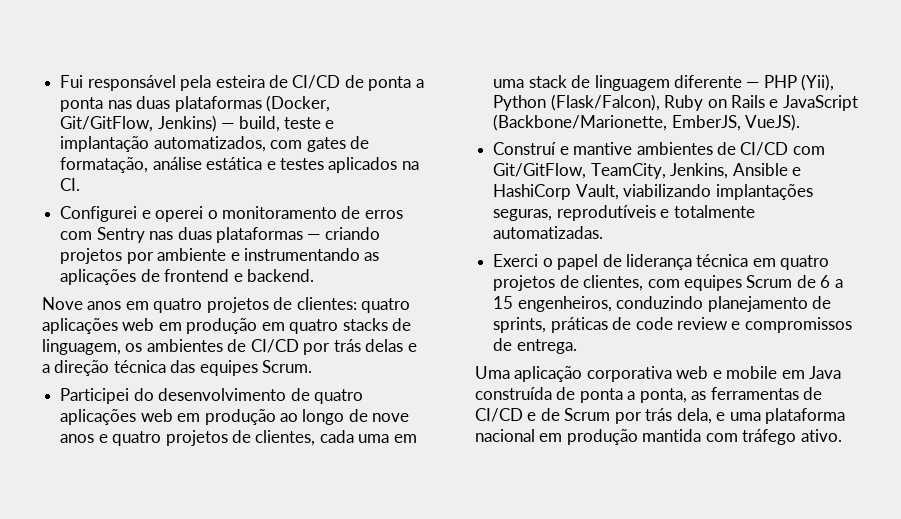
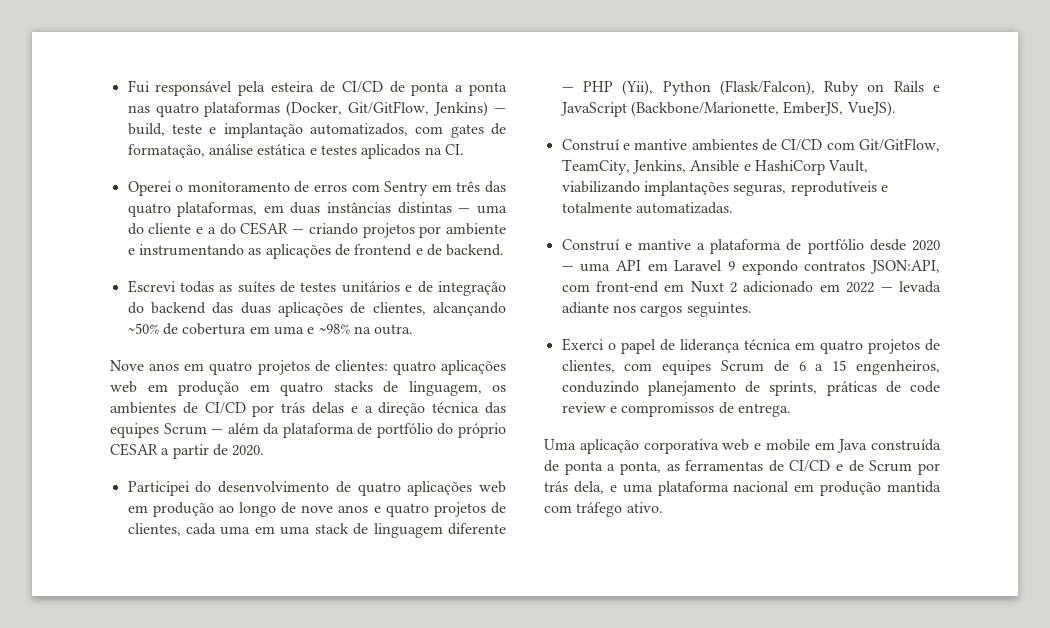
- Fui responsável pela esteira de CI/CD de ponta a ponta nas duas plataformas (Docker, Git/GitFlow, Jenkins) — build, teste e implantação automatizados, com gates de formatação, análise estática e testes aplicados na CI.
+ Fui responsável pela esteira de CI/CD de ponta a ponta nas quatro plataformas (Docker, Git/GitFlow, Jenkins) — build, teste e implantação automatizados, com gates de formatação, análise estática e testes aplicados na CI.
- Configurei e operei o monitoramento de erros com Sentry nas duas plataformas — criando projetos por ambiente e instrumentando as aplicações de frontend e backend.
+ Operei o monitoramento de erros com Sentry em três das quatro plataformas, em duas instâncias distintas — uma do cliente e a do CESAR — criando projetos por ambiente e instrumentando as aplicações de frontend e de backend.
+ Escrevi todas as suítes de testes unitários e de integração do backend das duas aplicações de clientes, alcançando ~50% de cobertura em uma e ~98% na outra.
- Nove anos em quatro projetos de clientes: quatro aplicações web em produção em quatro stacks de linguagem, os ambientes de CI/CD por trás delas e a direção técnica das equipes Scrum.
+ Nove anos em quatro projetos de clientes: quatro aplicações web em produção em quatro stacks de linguagem, os ambientes de CI/CD por trás delas e a direção técnica das equipes Scrum — além da plataforma de portfólio do próprio CESAR a partir de 2020.
+ Construí e mantive a plataforma de portfólio desde 2020 — uma API em Laravel 9 expondo contratos JSON:API, com front-end em Nuxt 2 adicionado em 2022 — levada adiante nos cargos seguintes.

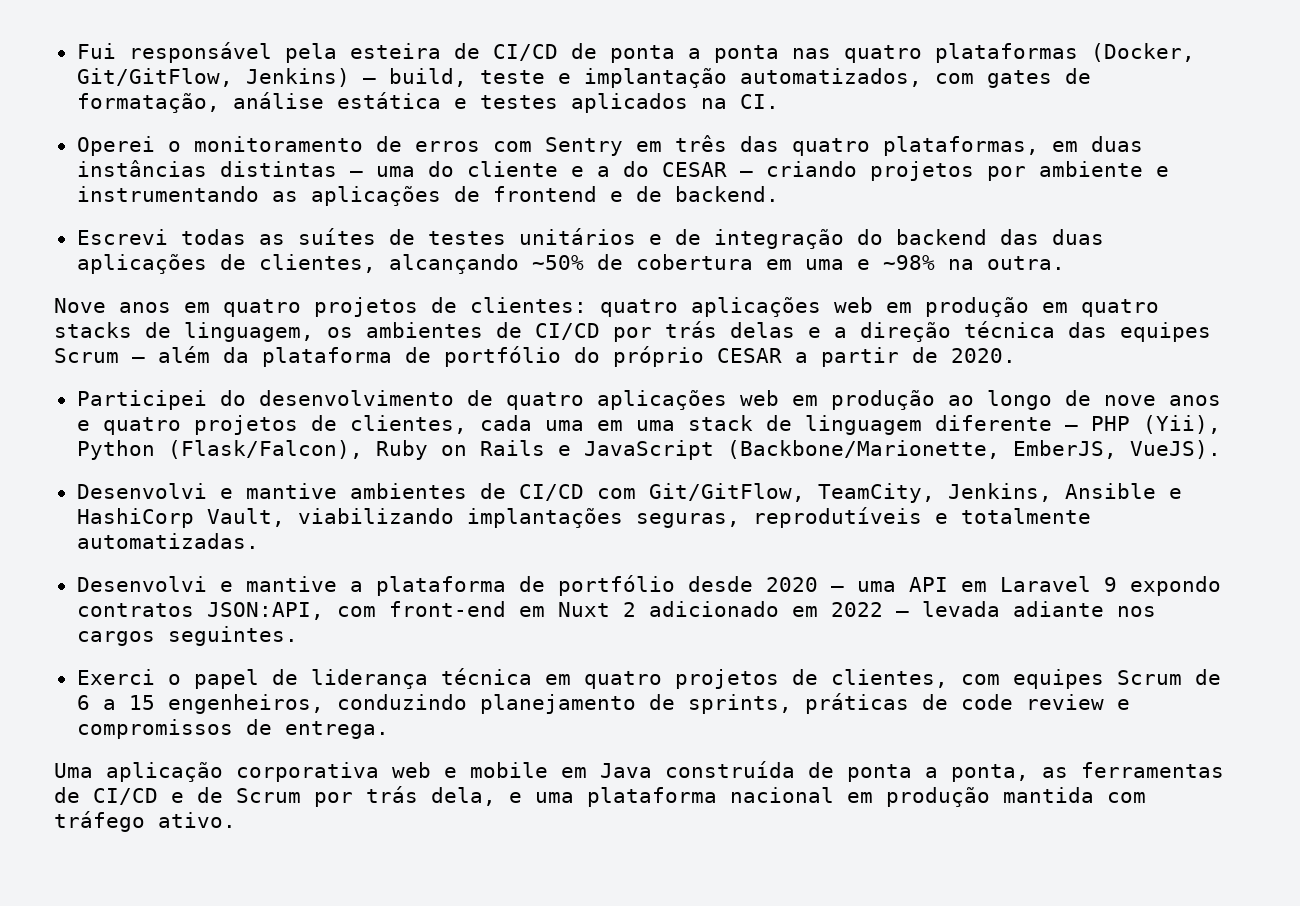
- Construí e mantive ambientes de CI/CD com Git/GitFlow, TeamCity, Jenkins, Ansible e HashiCorp Vault, viabilizando implantações seguras, reprodutíveis e totalmente automatizadas.
+ Desenvolvi e mantive ambientes de CI/CD com Git/GitFlow, TeamCity, Jenkins, Ansible e HashiCorp Vault, viabilizando implantações seguras, reprodutíveis e totalmente automatizadas.
- Construí e mantive a plataforma de portfólio desde 2020 — uma API em Laravel 9 expondo contratos JSON:API, com front-end em Nuxt 2 adicionado em 2022 — levada adiante nos cargos seguintes.
+ Desenvolvi e mantive a plataforma de portfólio desde 2020 — uma API em Laravel 9 expondo contratos JSON:API, com front-end em Nuxt 2 adicionado em 2022 — levada adiante nos cargos seguintes.

